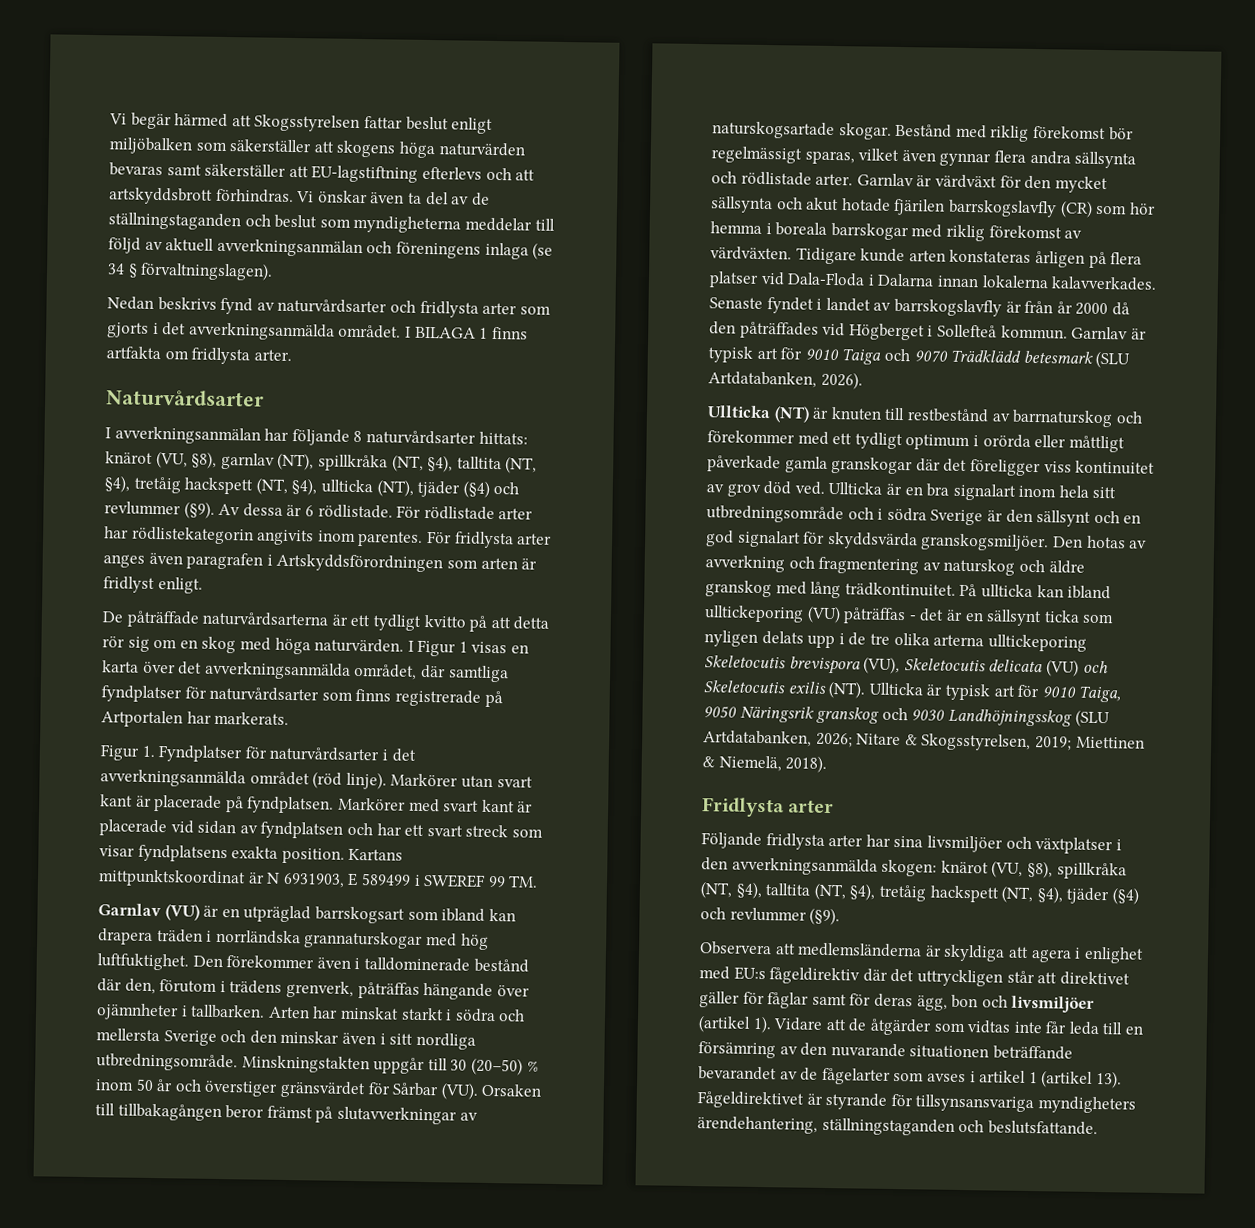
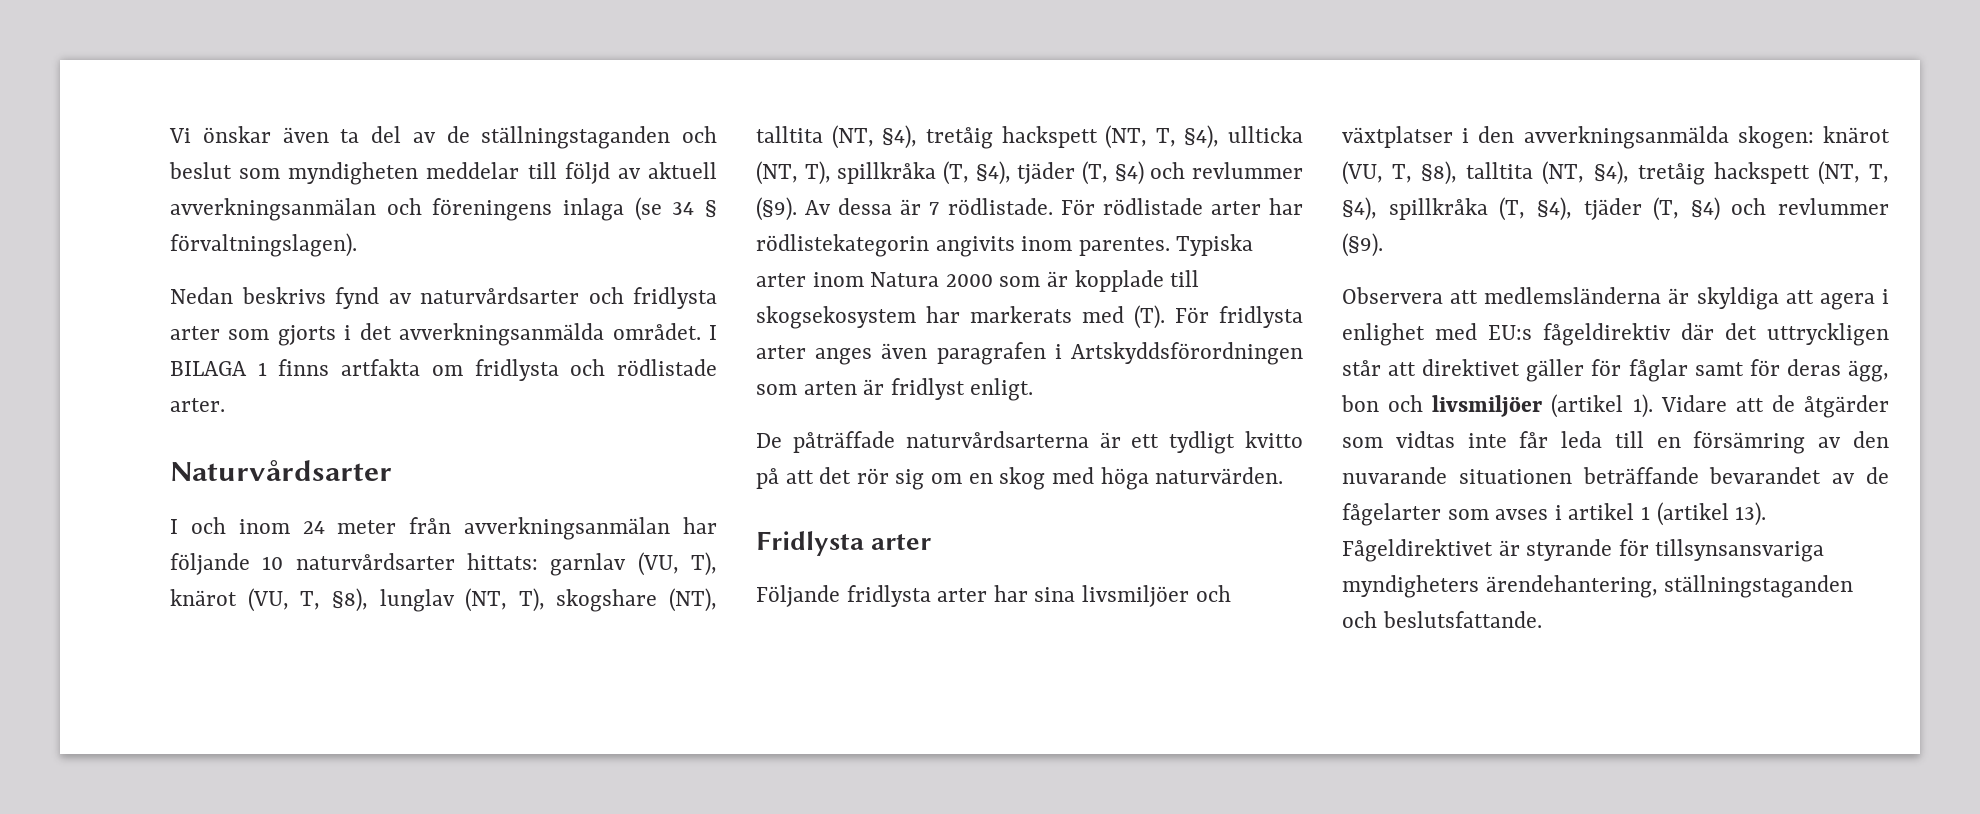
- Vi begär härmed att Skogsstyrelsen fattar beslut enligt miljöbalken som säkerställer att skogens höga naturvärden bevaras samt säkerställer att EU-lagstiftning efterlevs och att artskyddsbrott förhindras. Vi önskar även ta del av de ställningstaganden och beslut som myndigheterna meddelar till följd av aktuell avverkningsanmälan och föreningens inlaga (se 34 § förvaltningslagen).
+ Vi önskar även ta del av de ställningstaganden och beslut som myndigheten meddelar till följd av aktuell avverkningsanmälan och föreningens inlaga (se 34 § förvaltningslagen).
- I BILAGA 1 finns artfakta om fridlysta arter.
+ I BILAGA 1 finns artfakta om fridlysta och rödlistade arter.
- I avverkningsanmälan har följande 8 naturvårdsarter hittats: knärot (VU, §8), garnlav (NT), spillkråka (NT, §4), talltita (NT, §4), tretåig hackspett (NT, §4), ullticka (NT), tjäder (§4) och revlummer (§9).
+ I och inom 24 meter från avverkningsanmälan har följande 10 naturvårdsarter hittats: garnlav (VU, T), knärot (VU, T, §8), lunglav (NT, T), skogshare (NT), talltita (NT, §4), tretåig hackspett (NT, T, §4), ullticka (NT, T), spillkråka (T, §4), tjäder (T, §4) och revlummer (§9).
- Av dessa är 6 rödlistade.
+ Av dessa är 7 rödlistade.
- För fridlysta arter anges även paragrafen i Artskyddsförordningen som arten är fridlyst enligt.
+ Typiska arter inom Natura 2000 som är kopplade till skogsekosystem har markerats med (T). För fridlysta arter anges även paragrafen i Artskyddsförordningen som arten är fridlyst enligt.
- De påträffade naturvårdsarterna är ett tydligt kvitto på att detta rör sig om en skog med höga naturvärden. I Figur 1 visas en karta över det avverkningsanmälda området, där samtliga fyndplatser för naturvårdsarter som finns registrerade på Artportalen har markerats.
- Figur 1. Fyndplatser för naturvårdsarter i det avverkningsanmälda området (röd linje). Markörer utan svart kant är placerade på fyndplatsen. Markörer med svart kant är placerade vid sidan av fyndplatsen och har ett svart streck som visar fyndplatsens exakta position. Kartans mittpunktskoordinat är N 6931903, E 589499 i SWEREF 99 TM.
- Garnlav (VU) är en utpräglad barrskogsart som ibland kan drapera träden i norrländska grannaturskogar med hög luftfuktighet. Den förekommer även i talldominerade bestånd där den, förutom i trädens grenverk, påträffas hängande över ojämnheter i tallbarken. Arten har minskat starkt i södra och mellersta Sverige och den minskar även i sitt nordliga utbredningsområde. Minskningstakten uppgår till 30 (20–50) % inom 50 år och överstiger gränsvärdet för Sårbar (VU). Orsaken till tillbakagången beror främst på slutavverkningar av naturskogsartade skogar. Bestånd med riklig förekomst bör regelmässigt sparas, vilket även gynnar flera andra sällsynta och rödlistade arter. Garnlav är värdväxt för den mycket sällsynta och akut hotade fjärilen barrskogslavfly (CR) som hör hemma i boreala barrskogar med riklig förekomst av värdväxten. Tidigare kunde arten konstateras årligen på flera platser vid Dala-Floda i Dalarna innan lokalerna kalavverkades. Senaste fyndet i landet av barrskogslavfly är från år 2000 då den påträffades vid Högberget i Sollefteå kommun. Garnlav är typisk art för 9010 Taiga och 9070 Trädklädd betesmark (SLU Artdatabanken, 2026).
- Ullticka (NT) är knuten till restbestånd av barrnaturskog och förekommer med ett tydligt optimum i orörda eller måttligt påverkade gamla granskogar där det föreligger viss kontinuitet av grov död ved. Ullticka är en bra signalart inom hela sitt utbredningsområde och i södra Sverige är den sällsynt och en god signalart för skyddsvärda granskogsmiljöer. Den hotas av avverkning och fragmentering av naturskog och äldre granskog med lång trädkontinuitet. På ullticka kan ibland ulltickeporing (VU) påträffas - det är en sällsynt ticka som nyligen delats upp i de tre olika arterna ulltickeporing Skeletocutis brevispora (VU), Skeletocutis delicata (VU) och Skeletocutis exilis (NT). Ullticka är typisk art för 9010 Taiga, 9050 Näringsrik granskog och 9030 Landhöjningsskog (SLU Artdatabanken, 2026; Nitare & Skogsstyrelsen, 2019; Miettinen & Niemelä, 2018).
+ De påträffade naturvårdsarterna är ett tydligt kvitto på att det rör sig om en skog med höga naturvärden.
- Följande fridlysta arter har sina livsmiljöer och växtplatser i den avverkningsanmälda skogen: knärot (VU, §8), spillkråka (NT, §4), talltita (NT, §4), tretåig hackspett (NT, §4), tjäder (§4) och revlummer (§9).
+ Följande fridlysta arter har sina livsmiljöer och växtplatser i den avverkningsanmälda skogen: knärot (VU, T, §8), talltita (NT, §4), tretåig hackspett (NT, T, §4), spillkråka (T, §4), tjäder (T, §4) och revlummer (§9).

